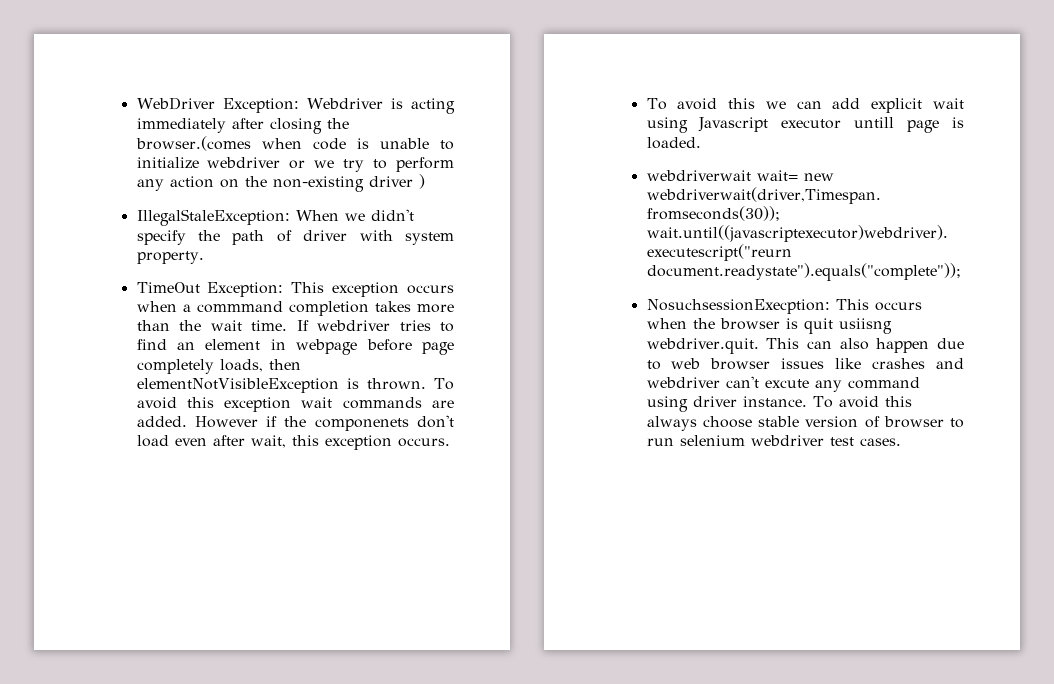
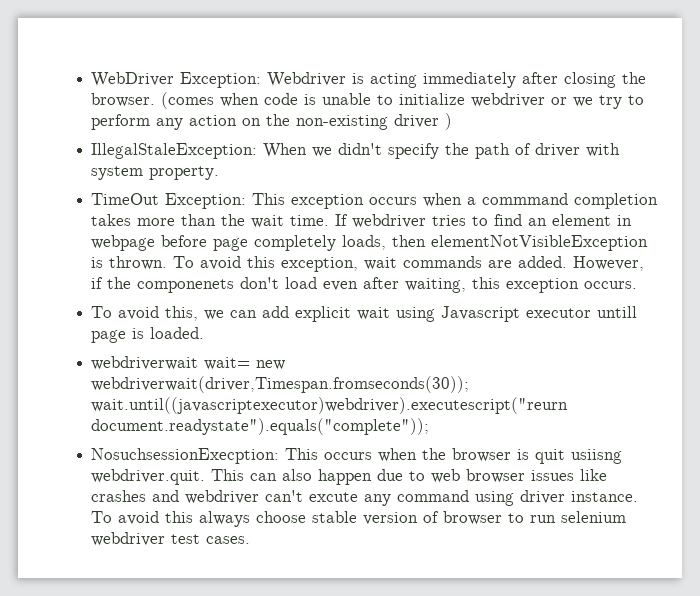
- WebDriver Exception: Webdriver is acting immediately after closing the browser.(comes when code is unable to initialize webdriver or we try to perform any action on the non-existing driver )
+ WebDriver Exception: Webdriver is acting immediately after closing the browser. (comes when code is unable to initialize webdriver or we try to perform any action on the non-existing driver )
- To avoid this exception wait commands are added.
+ To avoid this exception, wait commands are added.
- However if the componenets don't load even after wait, this exception occurs.
+ However, if the componenets don't load even after waiting, this exception occurs.
- To avoid this we can add explicit wait using Javascript executor untill page is loaded.
+ To avoid this, we can add explicit wait using Javascript executor untill page is loaded.

